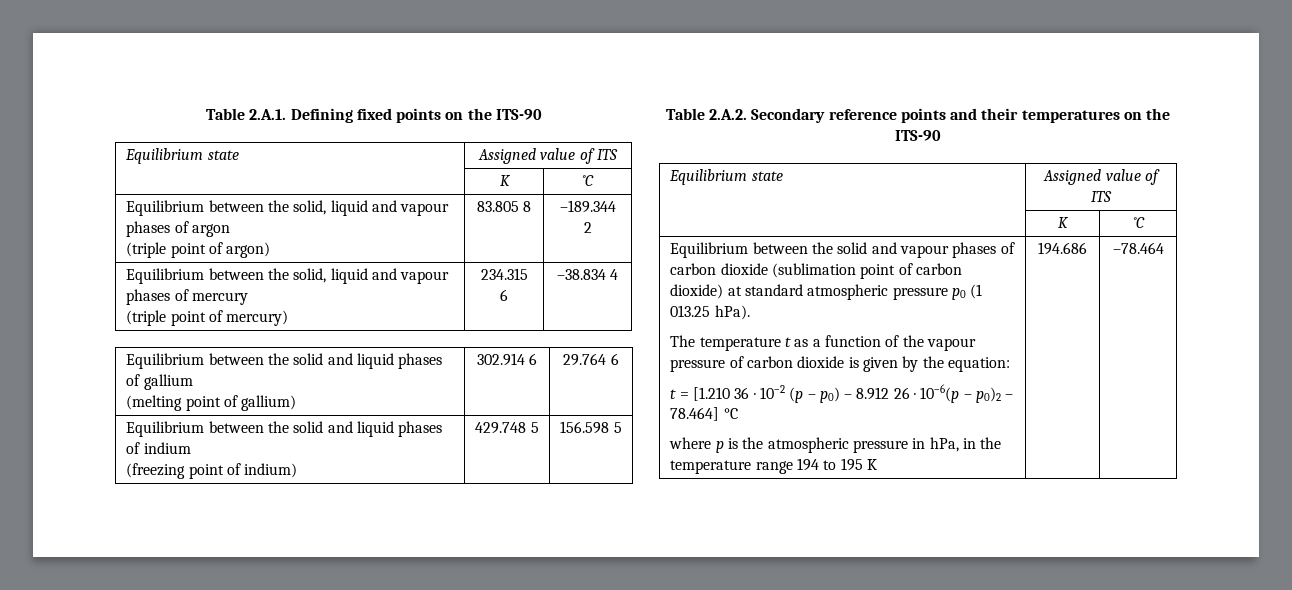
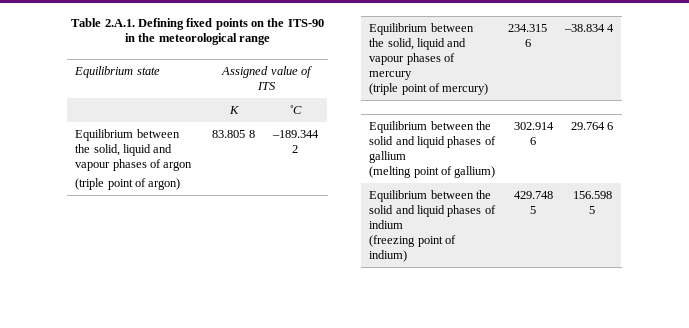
- Table 2.A.1. Defining fixed points on the ITS-90
+ Table 2.A.1. Defining fixed points on the ITS-90 in the meteorological range
- Table 2.A.2. Secondary reference points and their temperatures on the ITS-90
- Equilibrium state | Assigned value of ITS
- | K | ˚C
- Equilibrium between the solid and vapour phases of carbon dioxide (sublimation point of carbon dioxide) at standard atmospheric pressure p0 (1 013.25 hPa).
- The temperature t as a function of the vapour pressure of carbon dioxide is given by the equation:
- t = [1.210 36 · 10–2 (p – p0) – 8.912 26 · 10–6(p – p0)2 – 78.464] °C
- where p is the atmospheric pressure in hPa, in the temperature range 194 to 195 K | 194.686 | –78.464

